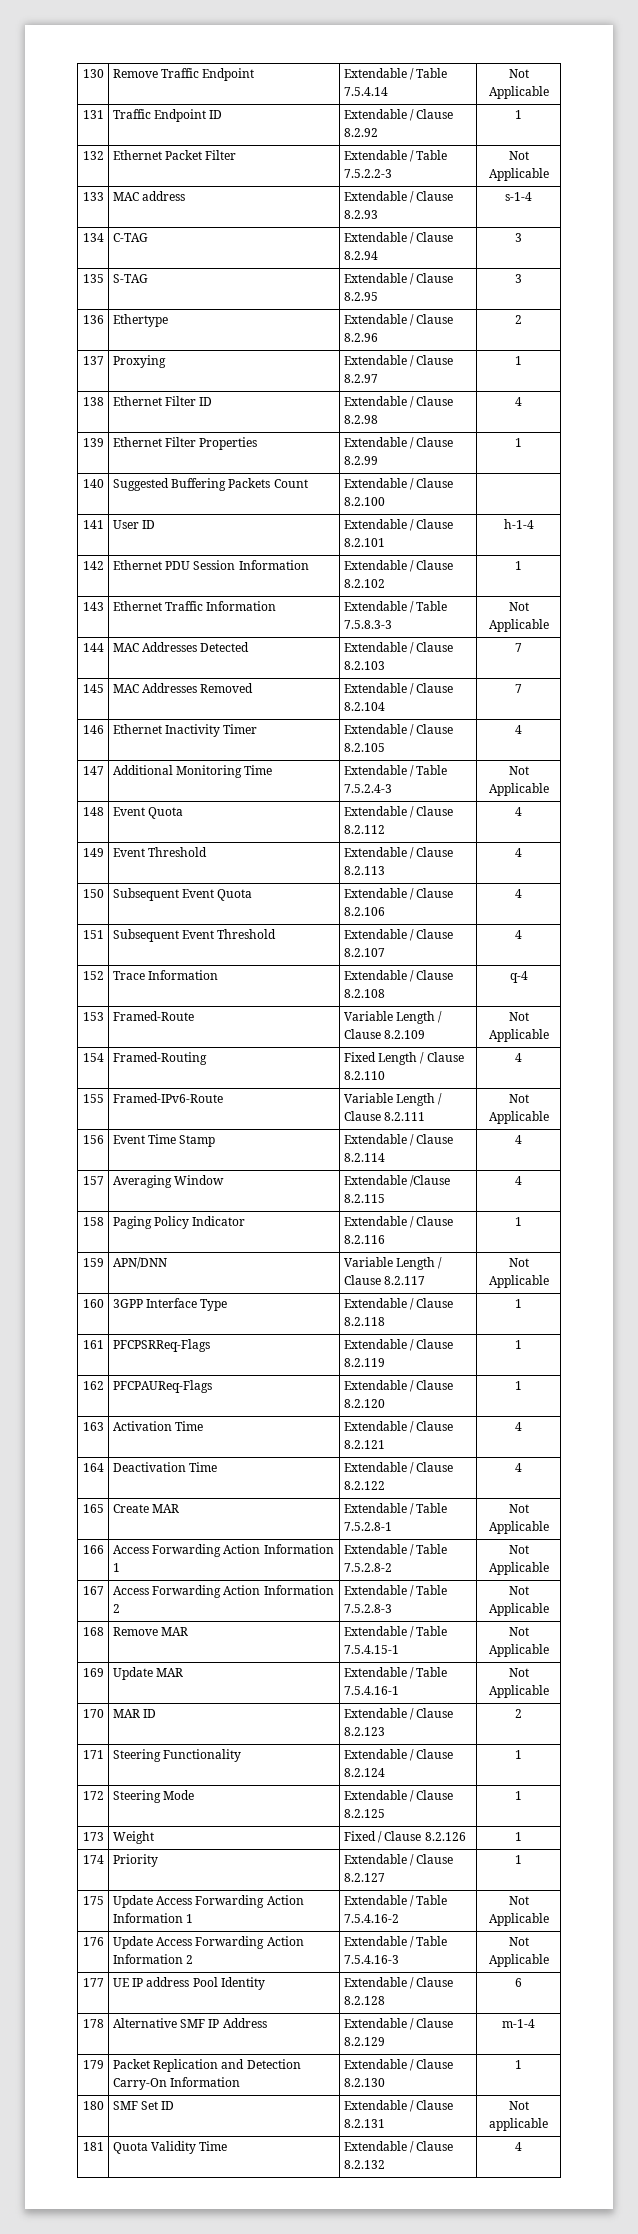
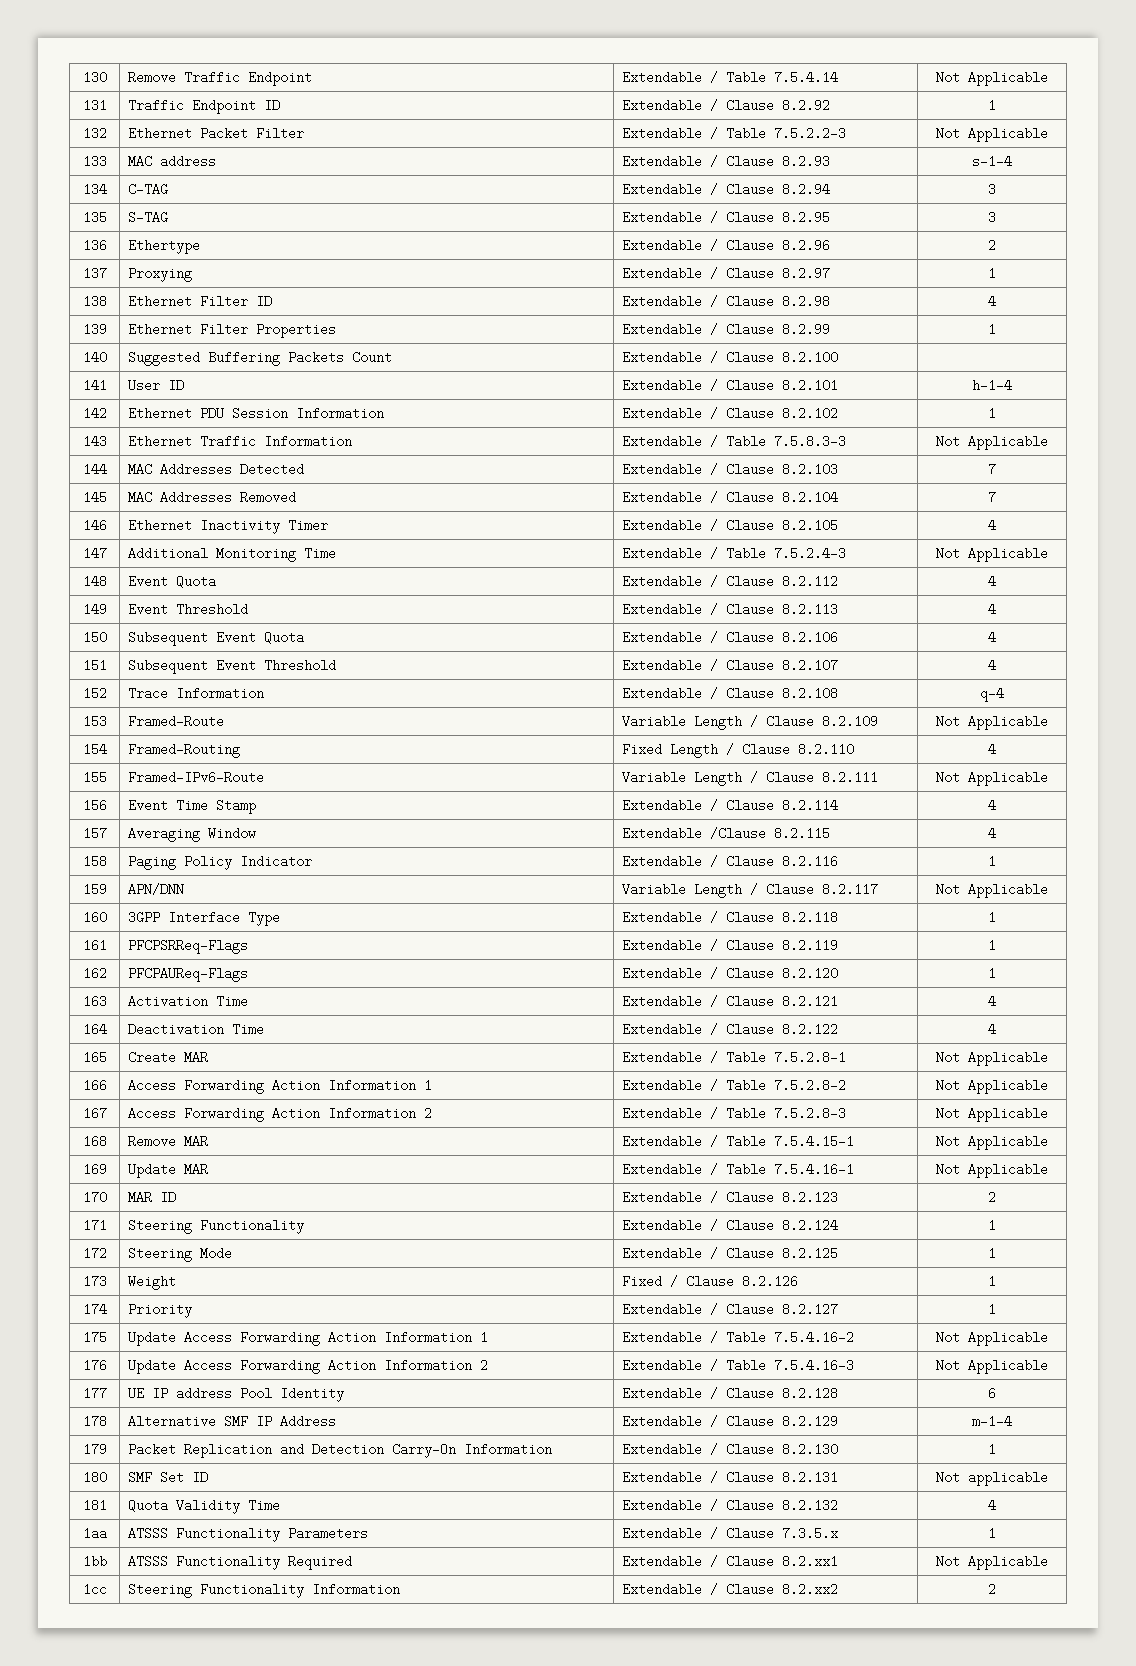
+ 1aa | ATSSS Functionality Parameters | Extendable / Clause 7.3.5.x | 1
+ 1bb | ATSSS Functionality Required | Extendable / Clause 8.2.xx1 | Not Applicable
+ 1cc | Steering Functionality Information | Extendable / Clause 8.2.xx2 | 2

